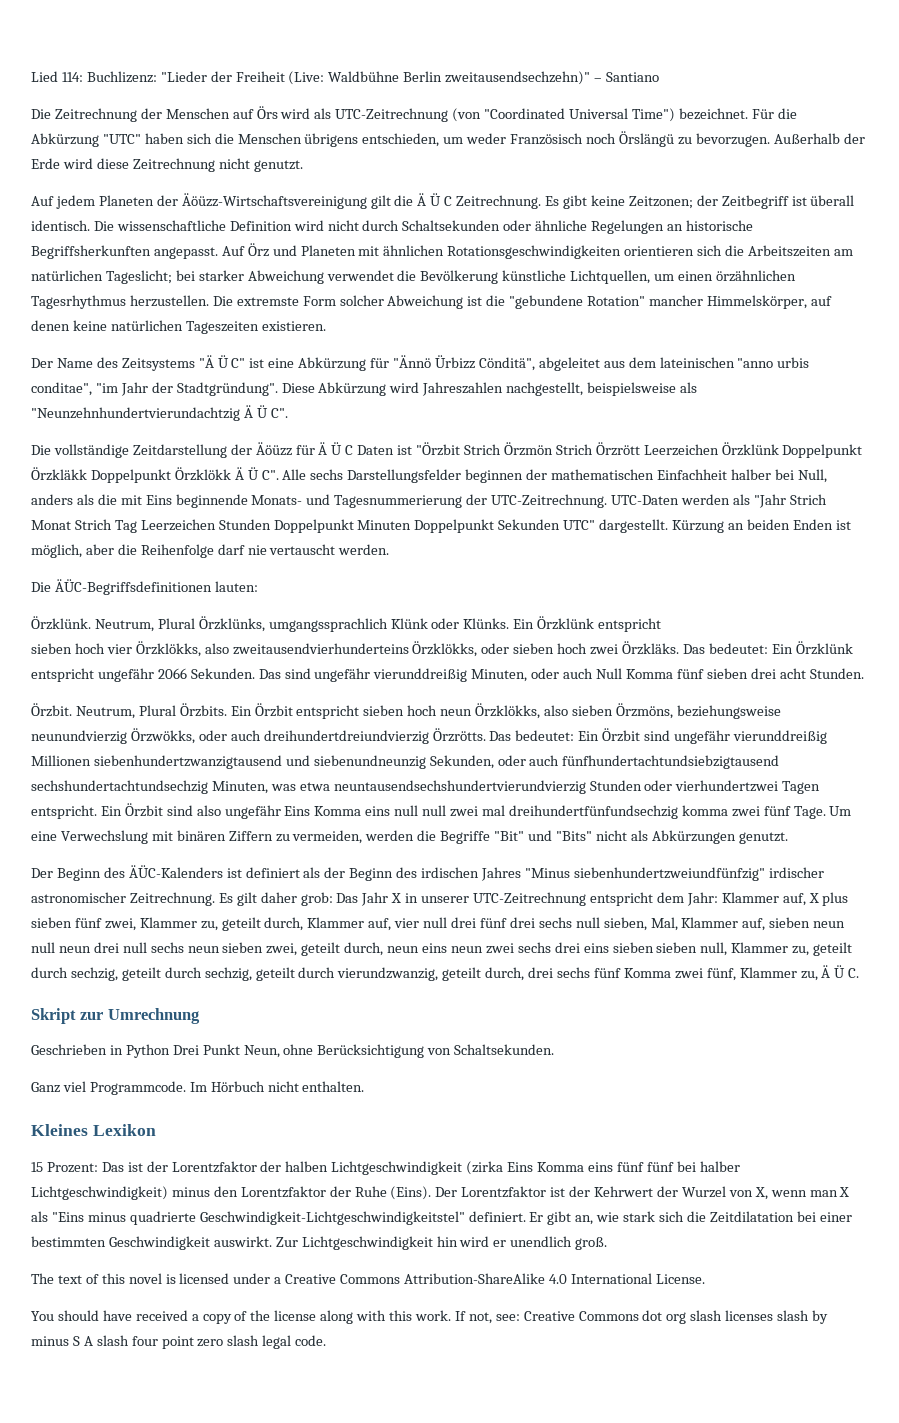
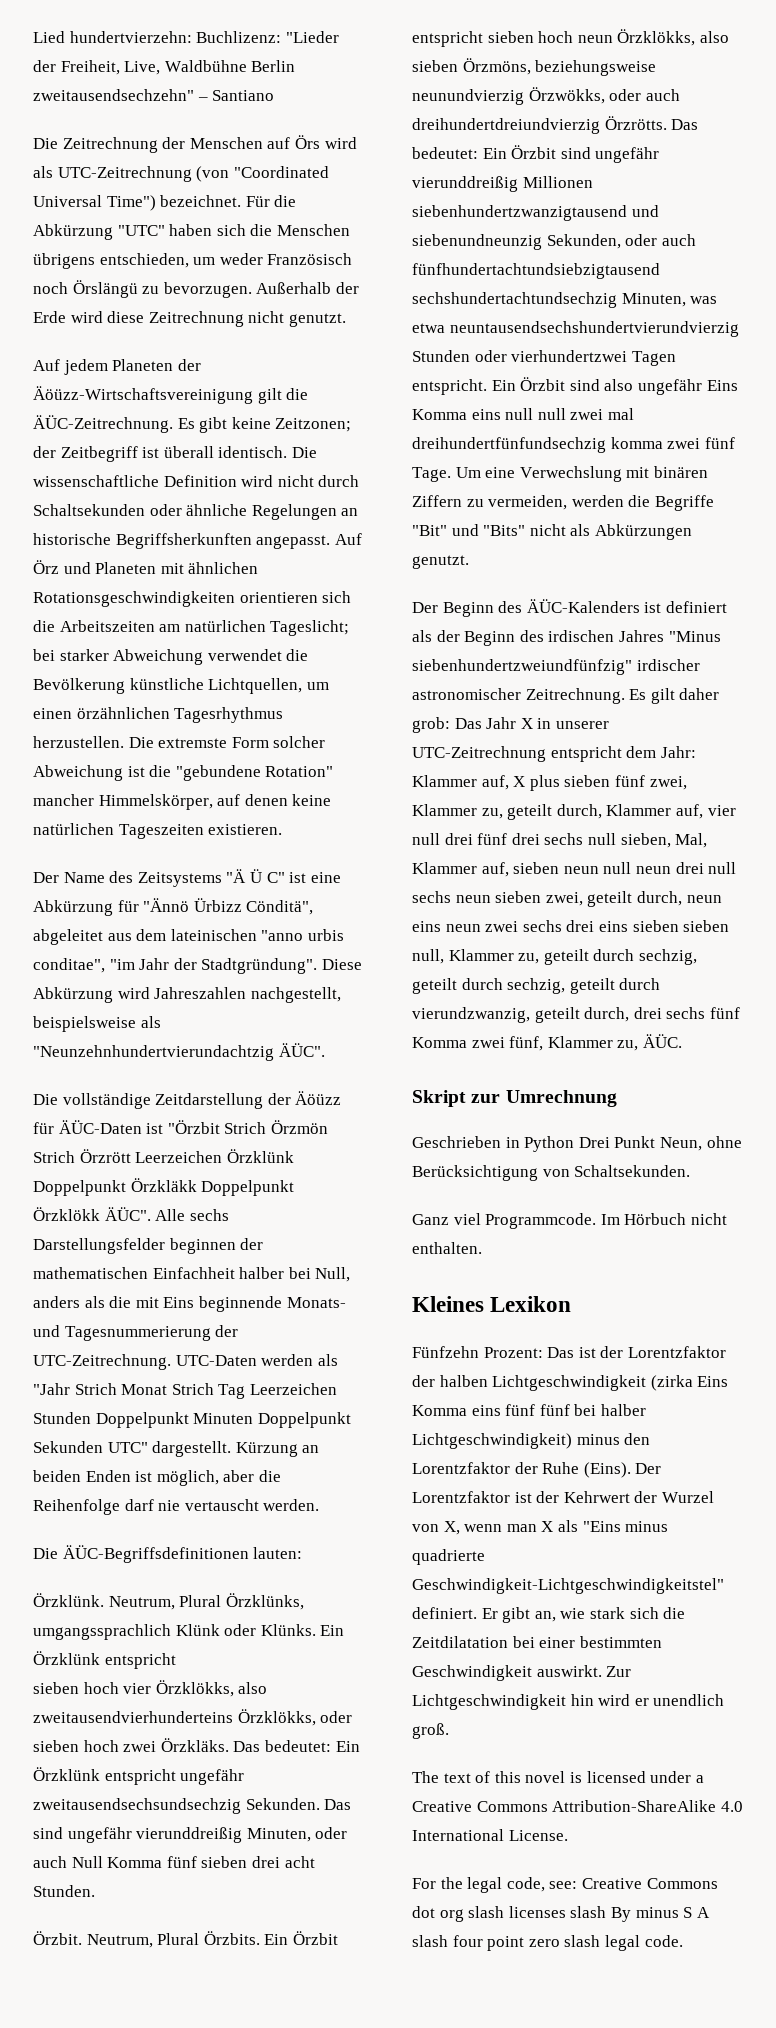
- Lied 114: Buchlizenz: "Lieder der Freiheit (Live: Waldbühne Berlin zweitausendsechzehn)" – Santiano
+ Lied hundertvierzehn: Buchlizenz: "Lieder der Freiheit, Live, Waldbühne Berlin zweitausendsechzehn" – Santiano
- Auf jedem Planeten der Äöüzz-Wirtschaftsvereinigung gilt die Ä Ü C Zeitrechnung.
+ Auf jedem Planeten der Äöüzz-Wirtschaftsvereinigung gilt die ÄÜC-Zeitrechnung.
- Diese Abkürzung wird Jahreszahlen nachgestellt, beispielsweise als "Neunzehnhundertvierundachtzig Ä Ü C".
+ Diese Abkürzung wird Jahreszahlen nachgestellt, beispielsweise als "Neunzehnhundertvierundachtzig ÄÜC".
- Die vollständige Zeitdarstellung der Äöüzz für Ä Ü C Daten ist "Örzbit Strich Örzmön Strich Örzrött Leerzeichen Örzklünk Doppelpunkt Örzkläkk Doppelpunkt Örzklökk Ä Ü C". Alle sechs Darstellungsfelder beginnen der mathematischen Einfachheit halber bei Null, anders als die mit Eins beginnende Monats- und Tagesnummerierung der UTC-Zeitrechnung.
+ Die vollständige Zeitdarstellung der Äöüzz für ÄÜC-Daten ist "Örzbit Strich Örzmön Strich Örzrött Leerzeichen Örzklünk Doppelpunkt Örzkläkk Doppelpunkt Örzklökk ÄÜC". Alle sechs Darstellungsfelder beginnen der mathematischen Einfachheit halber bei Null, anders als die mit Eins beginnende Monats- und Tagesnummerierung der UTC-Zeitrechnung.
- Das bedeutet: Ein Örzklünk entspricht ungefähr 2066 Sekunden.
+ Das bedeutet: Ein Örzklünk entspricht ungefähr zweitausendsechsundsechzig Sekunden.
- Klammer auf, X plus sieben fünf zwei, Klammer zu, geteilt durch, Klammer auf, vier null drei fünf drei sechs null sieben, Mal, Klammer auf, sieben neun null neun drei null sechs neun sieben zwei, geteilt durch, neun eins neun zwei sechs drei eins sieben sieben null, Klammer zu, geteilt durch sechzig, geteilt durch sechzig, geteilt durch vierundzwanzig, geteilt durch, drei sechs fünf Komma zwei fünf, Klammer zu, Ä Ü C.
+ Klammer auf, X plus sieben fünf zwei, Klammer zu, geteilt durch, Klammer auf, vier null drei fünf drei sechs null sieben, Mal, Klammer auf, sieben neun null neun drei null sechs neun sieben zwei, geteilt durch, neun eins neun zwei sechs drei eins sieben sieben null, Klammer zu, geteilt durch sechzig, geteilt durch sechzig, geteilt durch vierundzwanzig, geteilt durch, drei sechs fünf Komma zwei fünf, Klammer zu, ÄÜC.
- 15 Prozent: Das ist der Lorentzfaktor der halben Lichtgeschwindigkeit (zirka Eins Komma eins fünf fünf bei halber Lichtgeschwindigkeit) minus den Lorentzfaktor der Ruhe (Eins).
+ Fünfzehn Prozent: Das ist der Lorentzfaktor der halben Lichtgeschwindigkeit (zirka Eins Komma eins fünf fünf bei halber Lichtgeschwindigkeit) minus den Lorentzfaktor der Ruhe (Eins).
- You should have received a copy of the license along with this work. If not, see: Creative Commons dot org slash licenses slash by minus S A slash four point zero slash legal code.
+ For the legal code, see: Creative Commons dot org slash licenses slash By minus S A slash four point zero slash legal code.

